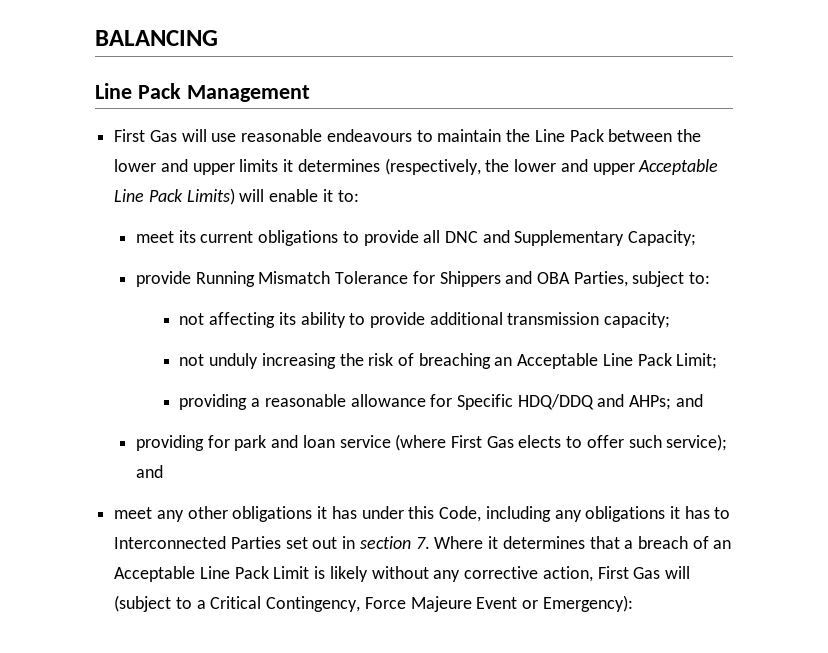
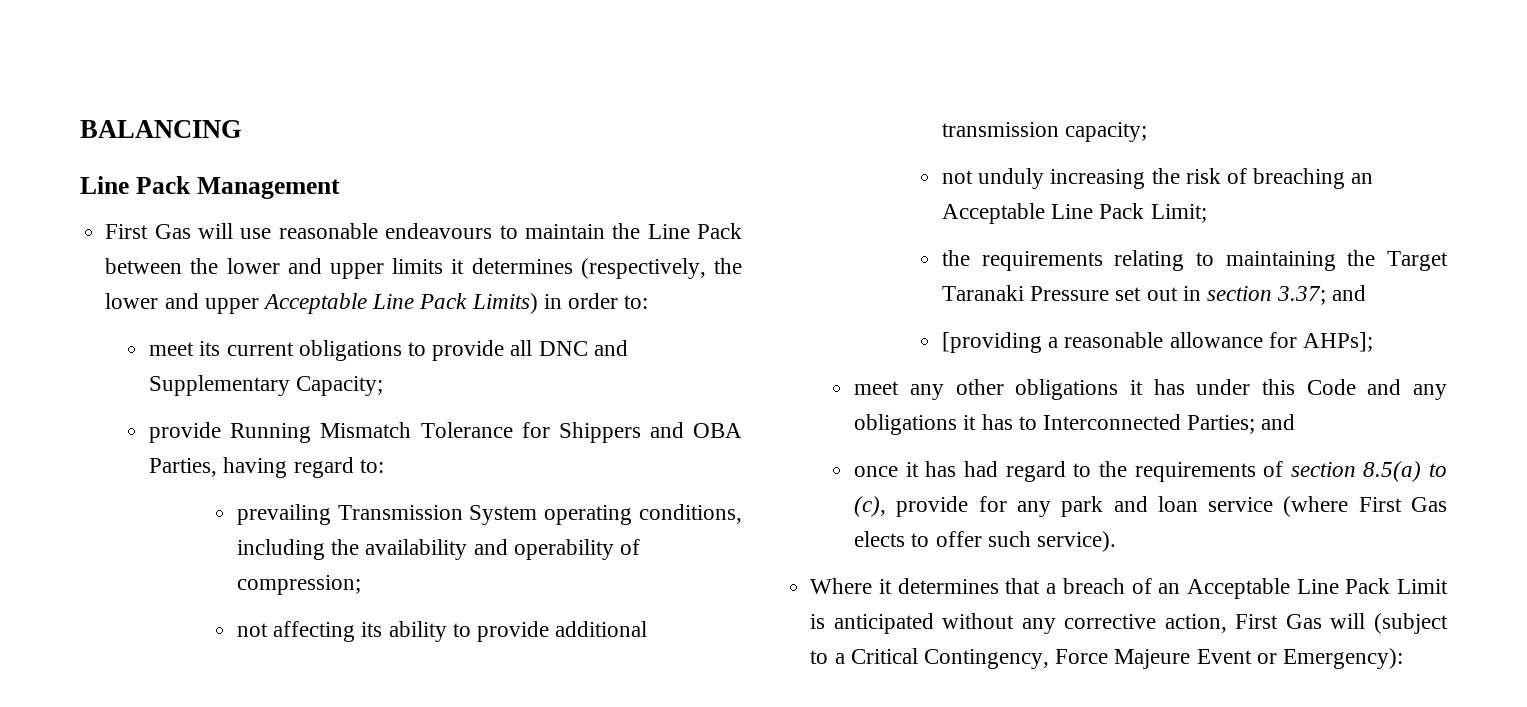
- First Gas will use reasonable endeavours to maintain the Line Pack between the lower and upper limits it determines (respectively, the lower and upper Acceptable Line Pack Limits) will enable it to:
+ First Gas will use reasonable endeavours to maintain the Line Pack between the lower and upper limits it determines (respectively, the lower and upper Acceptable Line Pack Limits) in order to:
- provide Running Mismatch Tolerance for Shippers and OBA Parties, subject to:
+ provide Running Mismatch Tolerance for Shippers and OBA Parties, having regard to:
+ prevailing Transmission System operating conditions, including the availability and operability of compression;
- providing a reasonable allowance for Specific HDQ/DDQ and AHPs; and
- providing for park and loan service (where First Gas elects to offer such service); and
- meet any other obligations it has under this Code, including any obligations it has to Interconnected Parties set out in section 7. Where it determines that a breach of an Acceptable Line Pack Limit is likely without any corrective action, First Gas will (subject to a Critical Contingency, Force Majeure Event or Emergency):
+ the requirements relating to maintaining the Target Taranaki Pressure set out in section 3.37; and
+ [providing a reasonable allowance for AHPs];
+ meet any other obligations it has under this Code and any obligations it has to Interconnected Parties; and
+ once it has had regard to the requirements of section 8.5(a) to (c), provide for any park and loan service (where First Gas elects to offer such service).
+ Where it determines that a breach of an Acceptable Line Pack Limit is anticipated without any corrective action, First Gas will (subject to a Critical Contingency, Force Majeure Event or Emergency):

